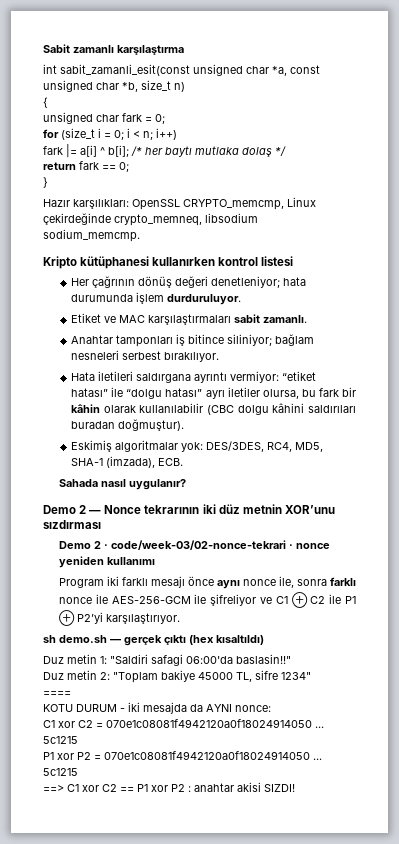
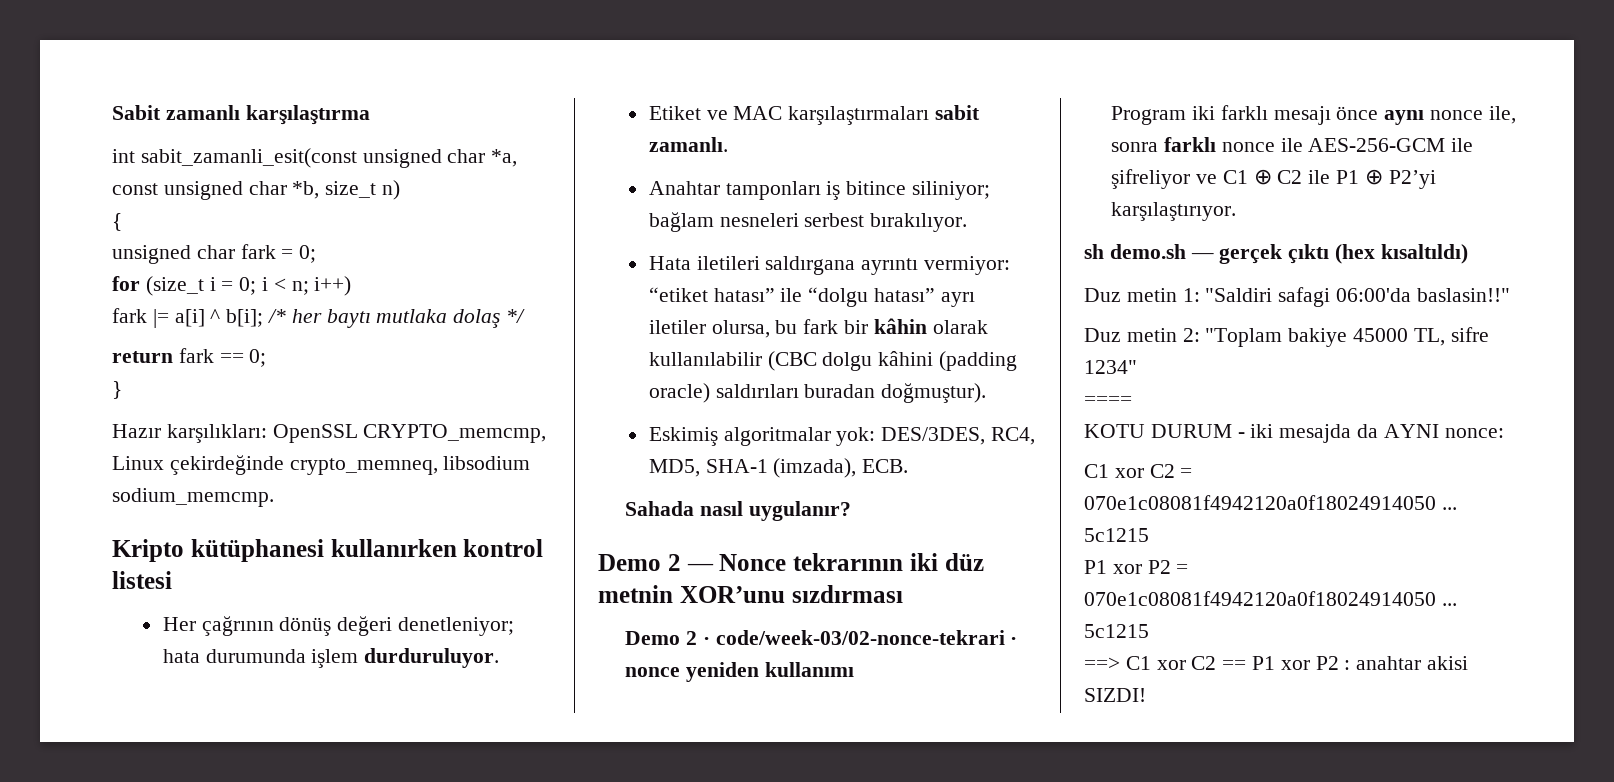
- Hata iletileri saldırgana ayrıntı vermiyor: “etiket hatası” ile “dolgu hatası” ayrı iletiler olursa, bu fark bir kâhin olarak kullanılabilir (CBC dolgu kâhini saldırıları buradan doğmuştur).
+ Hata iletileri saldırgana ayrıntı vermiyor: “etiket hatası” ile “dolgu hatası” ayrı iletiler olursa, bu fark bir kâhin olarak kullanılabilir (CBC dolgu kâhini (padding oracle) saldırıları buradan doğmuştur).

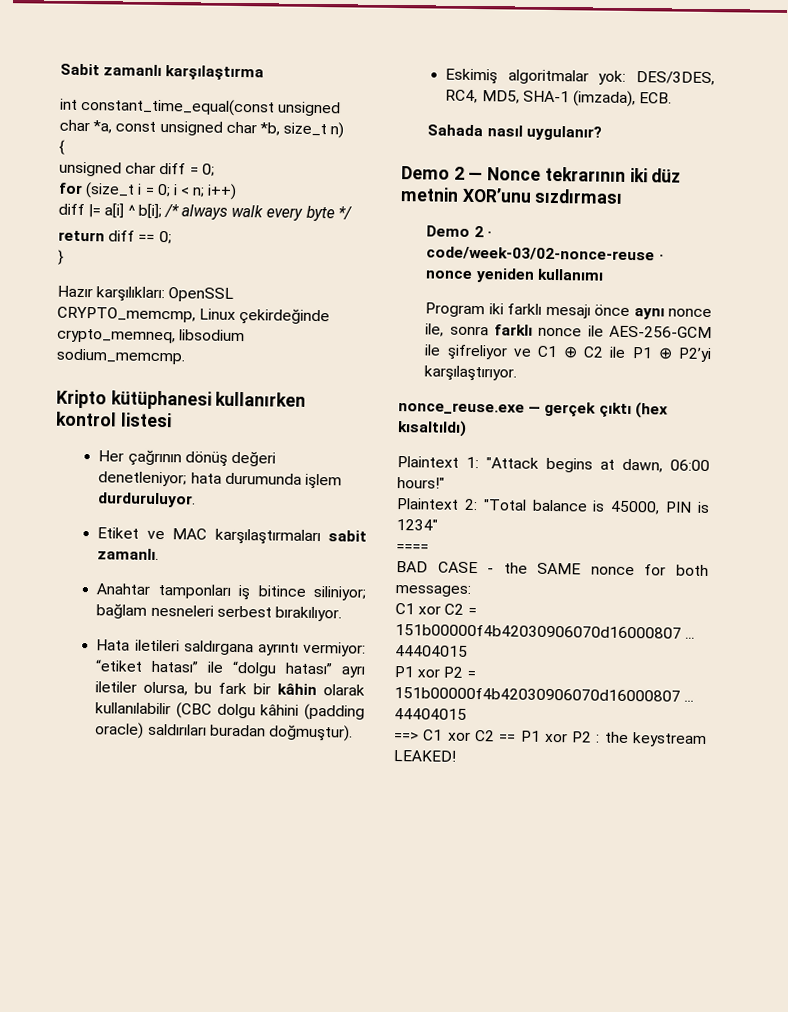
- int sabit_zamanli_esit(const unsigned char *a, const unsigned char *b, size_t n)
+ int constant_time_equal(const unsigned char *a, const unsigned char *b, size_t n)
- unsigned char fark = 0;
+ unsigned char diff = 0;
- fark |= a[i] ^ b[i]; /* her baytı mutlaka dolaş */
+ diff |= a[i] ^ b[i]; /* always walk every byte */
- return fark == 0;
+ return diff == 0;
- Demo 2 · code/week-03/02-nonce-tekrari · nonce yeniden kullanımı
+ Demo 2 · code/week-03/02-nonce-reuse · nonce yeniden kullanımı
- sh demo.sh — gerçek çıktı (hex kısaltıldı)
+ nonce_reuse.exe — gerçek çıktı (hex kısaltıldı)
- Duz metin 1: "Saldiri safagi 06:00'da baslasin!!"
- Duz metin 2: "Toplam bakiye 45000 TL, sifre 1234"
+ Plaintext 1: "Attack begins at dawn, 06:00 hours!"
+ Plaintext 2: "Total balance is 45000, PIN is 1234"
  ====
- KOTU DURUM - iki mesajda da AYNI nonce:
+ BAD CASE - the SAME nonce for both messages:
- C1 xor C2 = 070e1c08081f4942120a0f18024914050 ... 5c1215
+ C1 xor C2 = 151b00000f4b42030906070d16000807 ... 44404015
- P1 xor P2 = 070e1c08081f4942120a0f18024914050 ... 5c1215
+ P1 xor P2 = 151b00000f4b42030906070d16000807 ... 44404015
- ==> C1 xor C2 == P1 xor P2 : anahtar akisi SIZDI!
+ ==> C1 xor C2 == P1 xor P2 : the keystream LEAKED!

